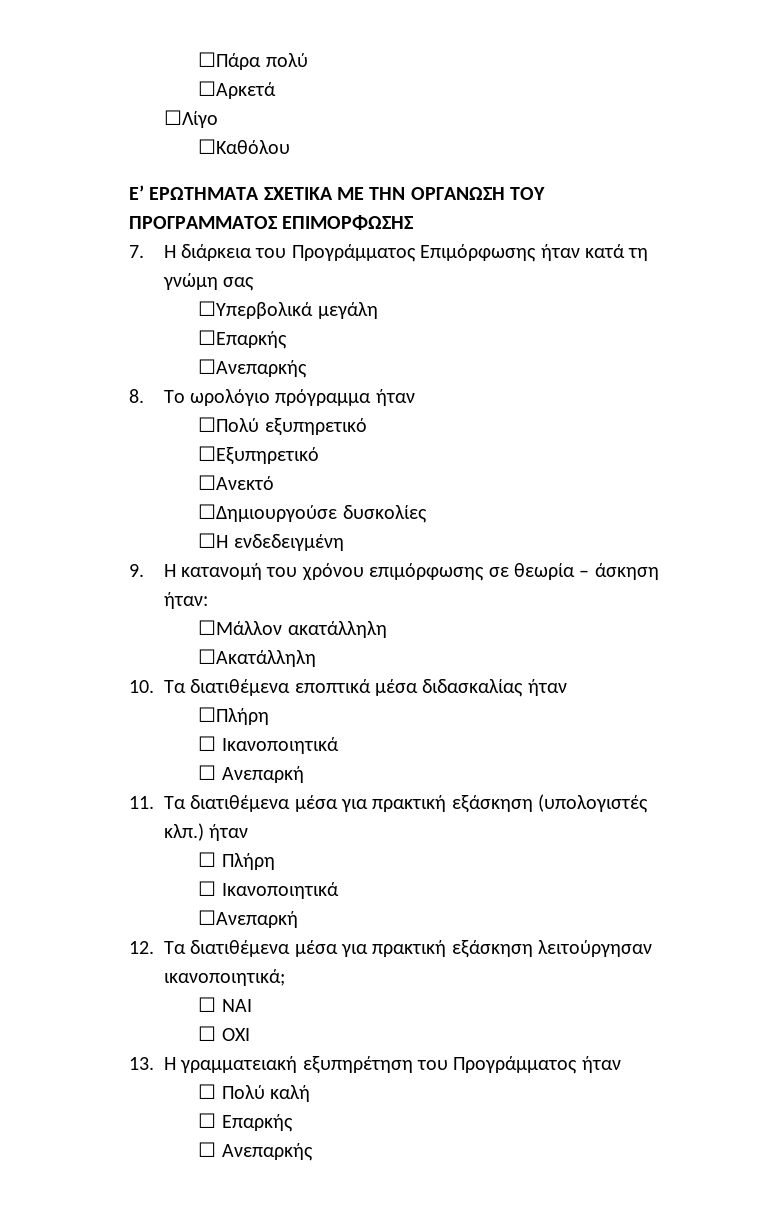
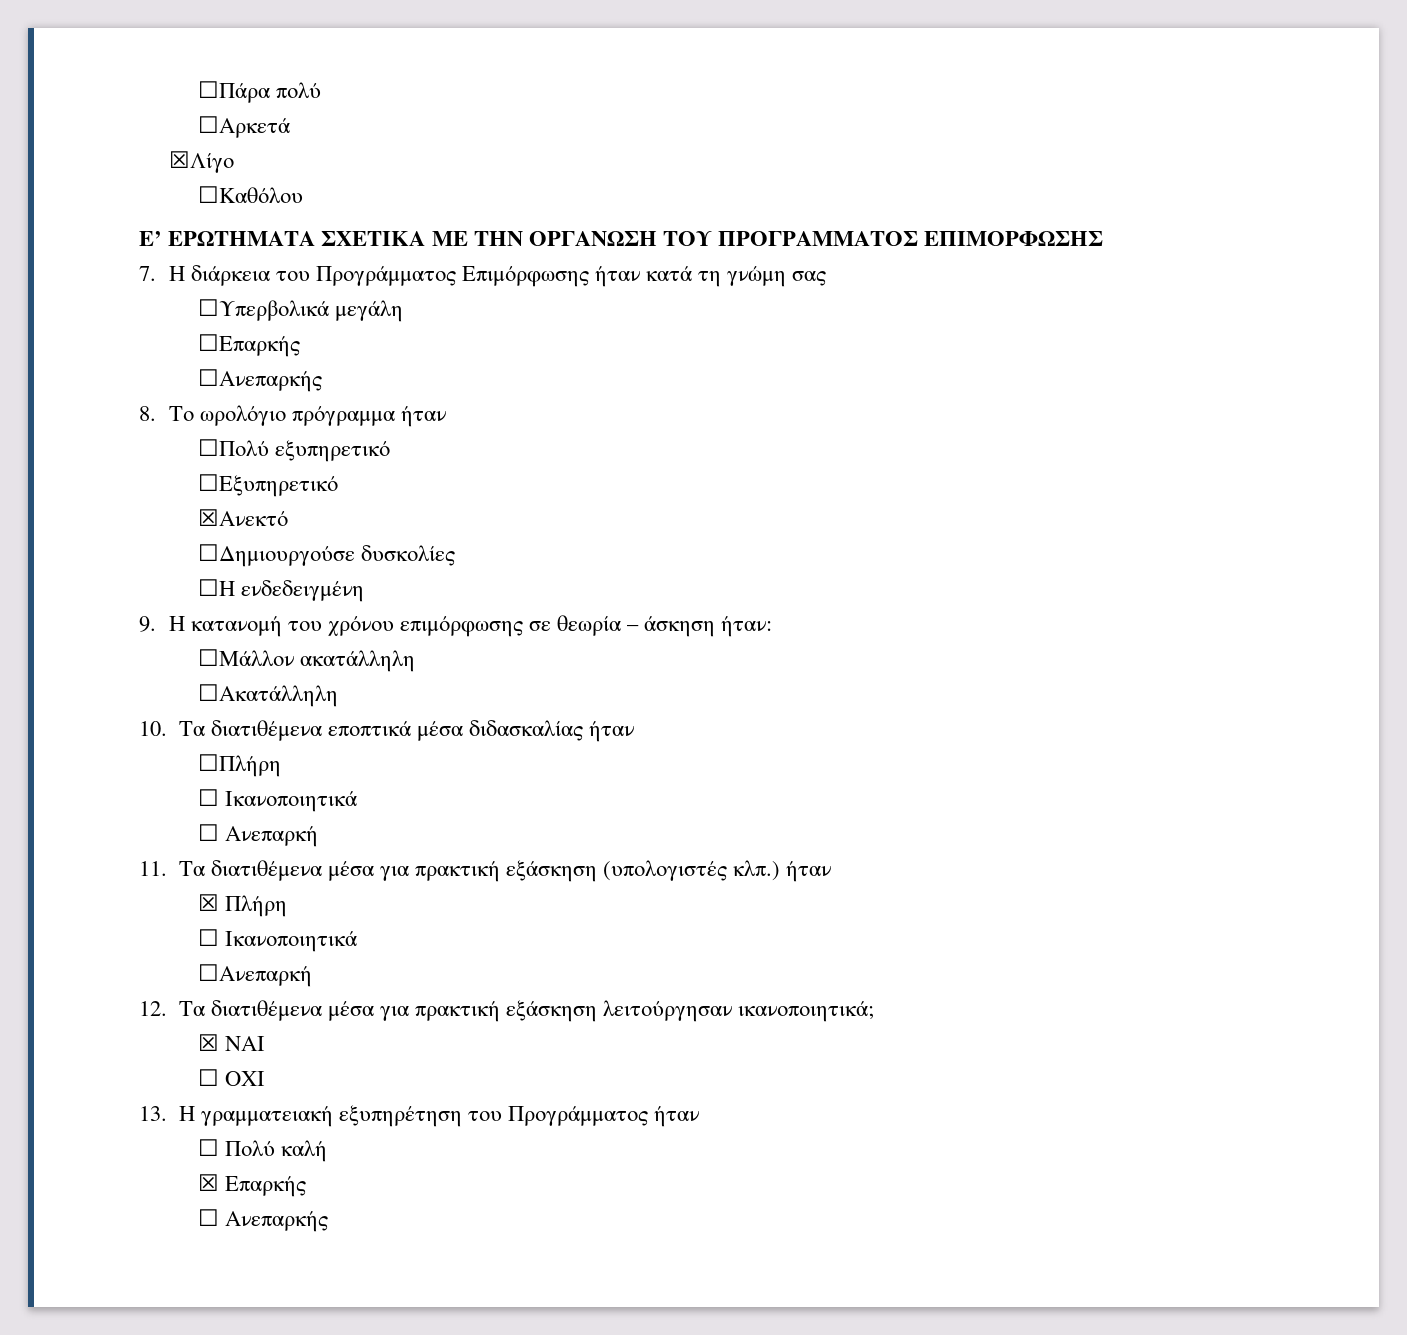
- ☐Λίγο
+ ☒Λίγο
- ☐Ανεκτό
+ ☒Ανεκτό
- ☐ Πλήρη
+ ☒ Πλήρη
- ☐ ΝΑΙ
+ ☒ ΝΑΙ
- ☐ Επαρκής
+ ☒ Επαρκής

